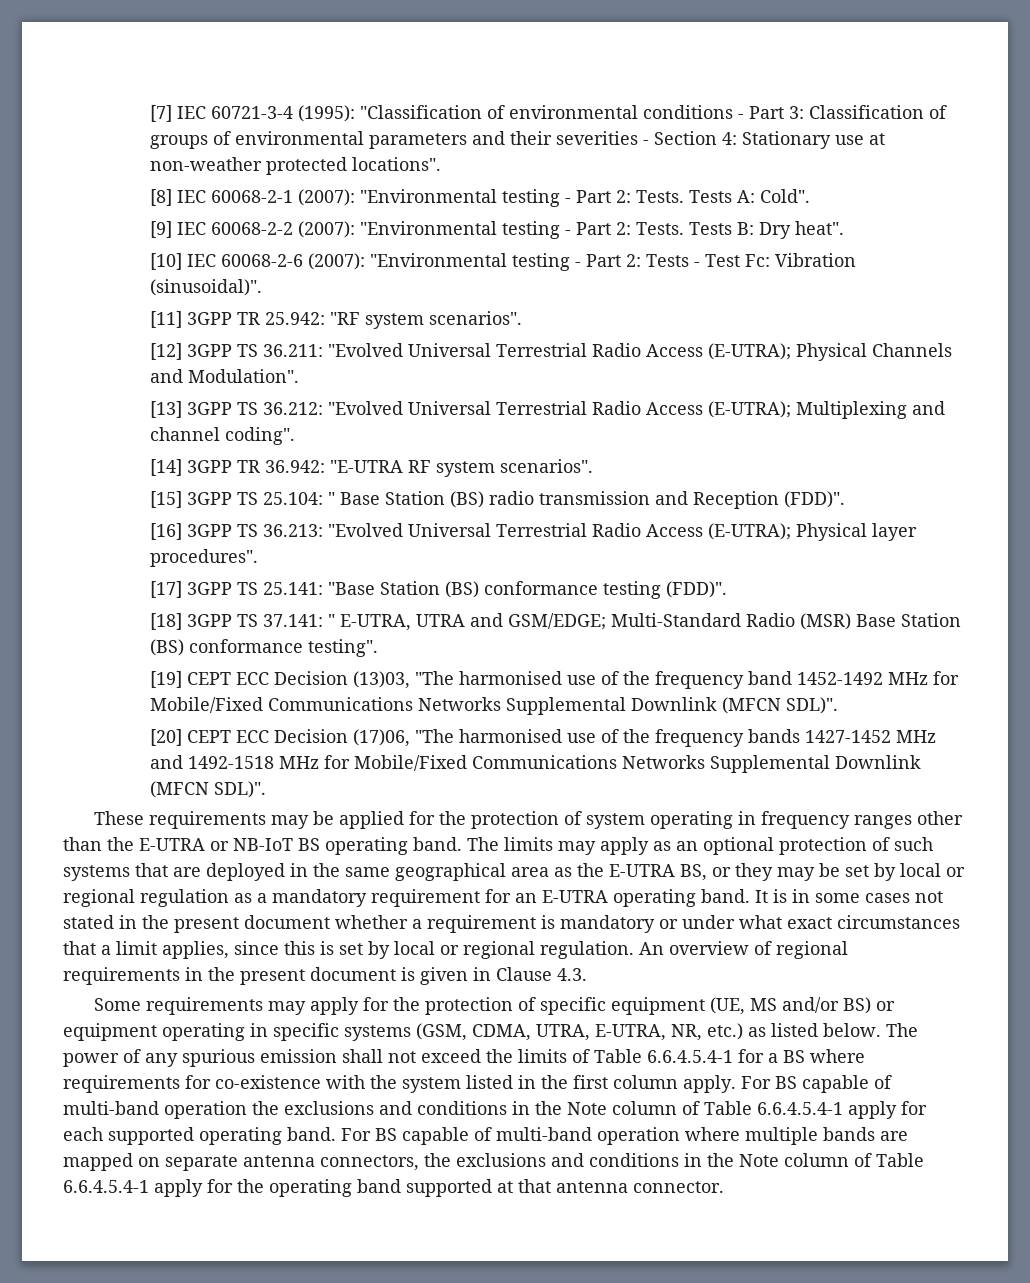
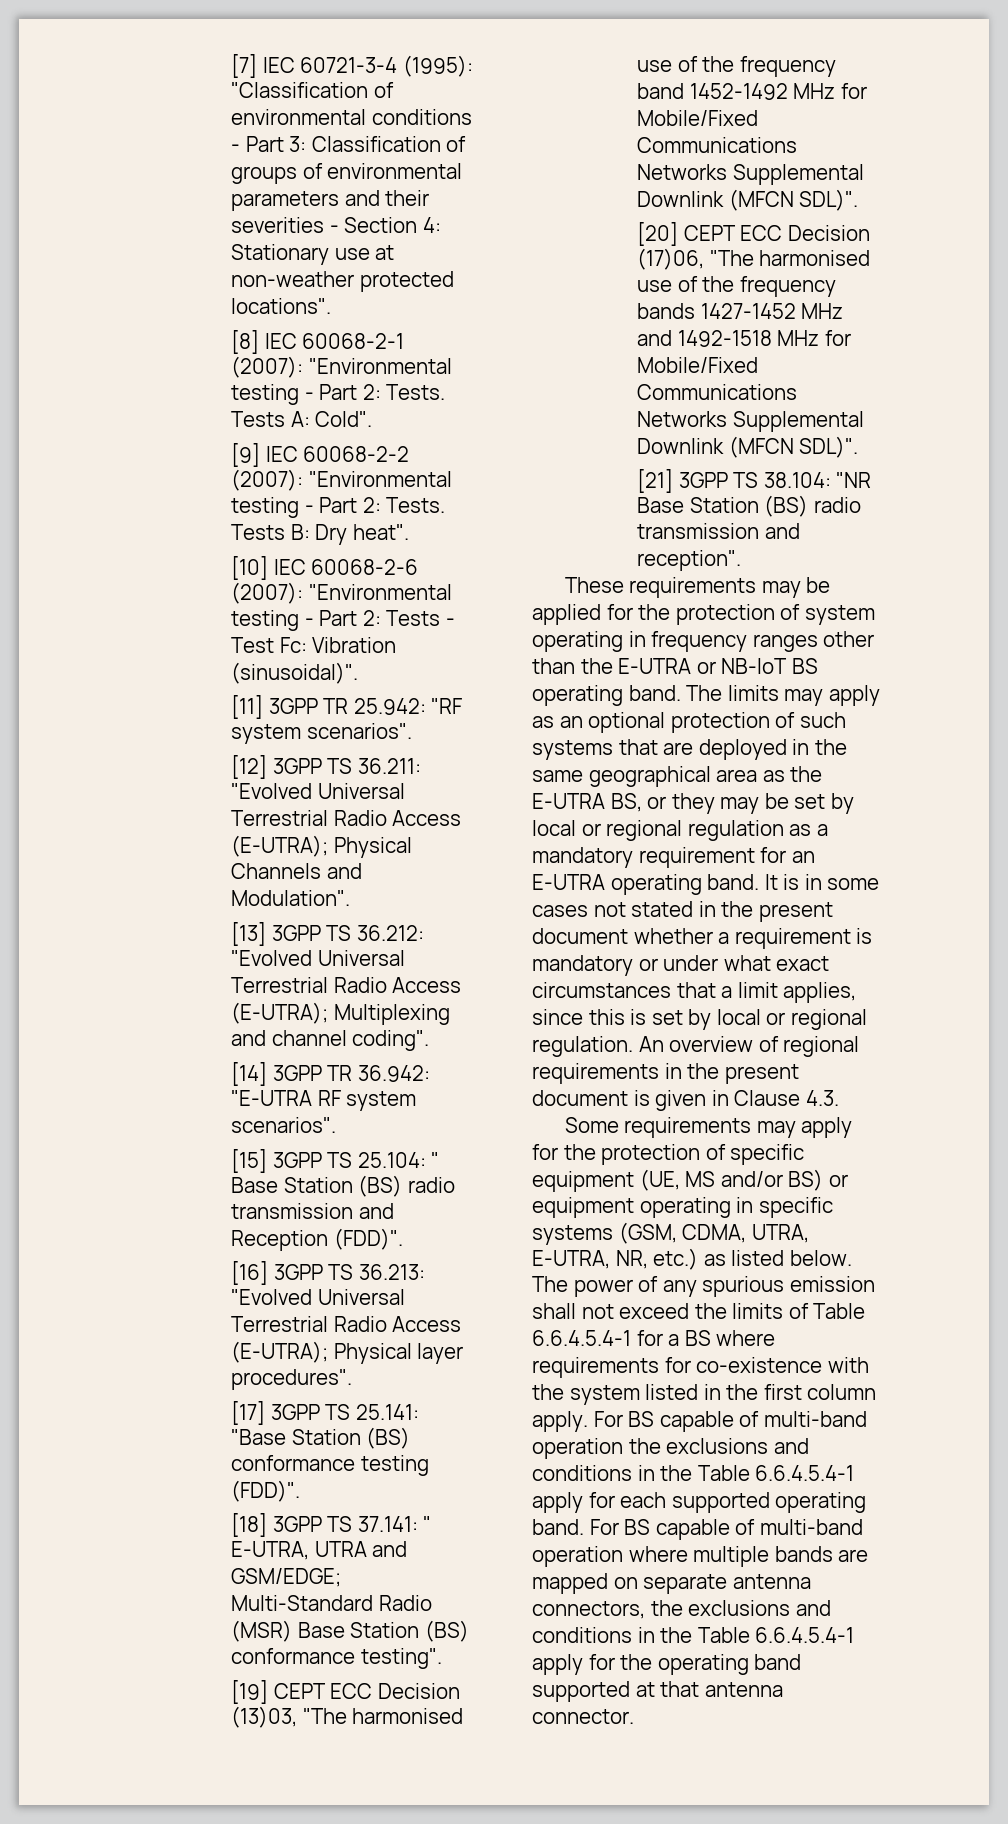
+ [21] 3GPP TS 38.104: "NR Base Station (BS) radio transmission and reception".
- For BS capable of multi-band operation the exclusions and conditions in the Note column of Table 6.6.4.5.4-1 apply for each supported operating band.
+ For BS capable of multi-band operation the exclusions and conditions in the Table 6.6.4.5.4-1 apply for each supported operating band.
- For BS capable of multi-band operation where multiple bands are mapped on separate antenna connectors, the exclusions and conditions in the Note column of Table 6.6.4.5.4-1 apply for the operating band supported at that antenna connector.
+ For BS capable of multi-band operation where multiple bands are mapped on separate antenna connectors, the exclusions and conditions in the Table 6.6.4.5.4-1 apply for the operating band supported at that antenna connector.

